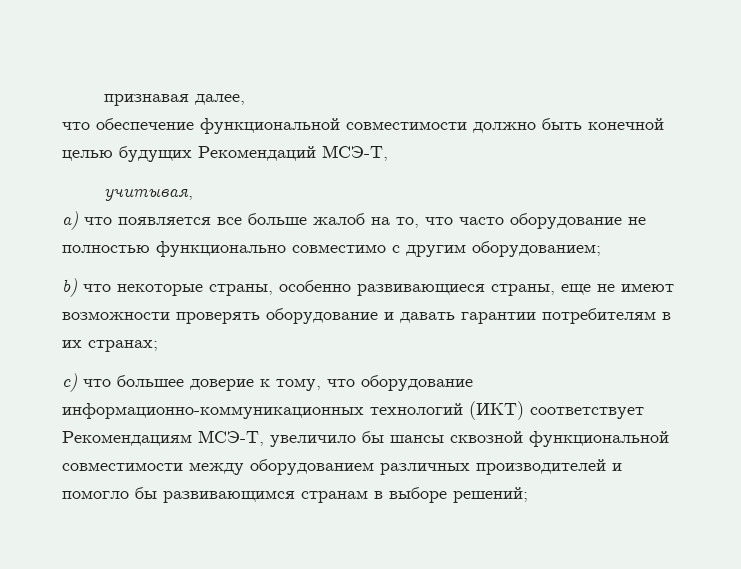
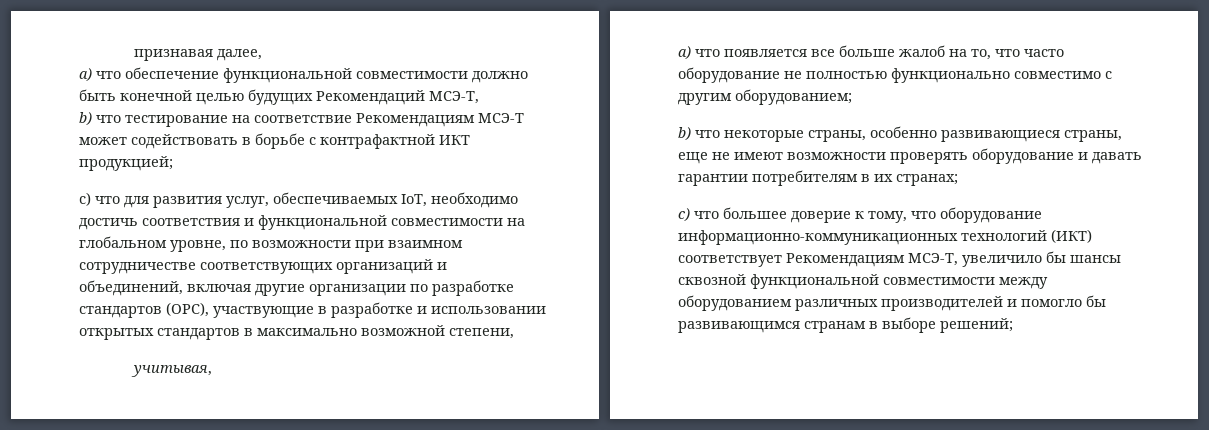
- что обеспечение функциональной совместимости должно быть конечной целью будущих Рекомендаций МСЭ-Т,
+ a) что обеспечение функциональной совместимости должно быть конечной целью будущих Рекомендаций МСЭ-Т,
+ b) что тестирование на соответствие Рекомендациям МСЭ-Т может содействовать в борьбе с контрафактной ИКТ продукцией;
+ с) что для развития услуг, обеспечиваемых IoT, необходимо достичь соответствия и функциональной совместимости на глобальном уровне, по возможности при взаимном сотрудничестве соответствующих организаций и объединений, включая другие организации по разработке стандартов (ОРС), участвующие в разработке и использовании открытых стандартов в максимально возможной степени,

